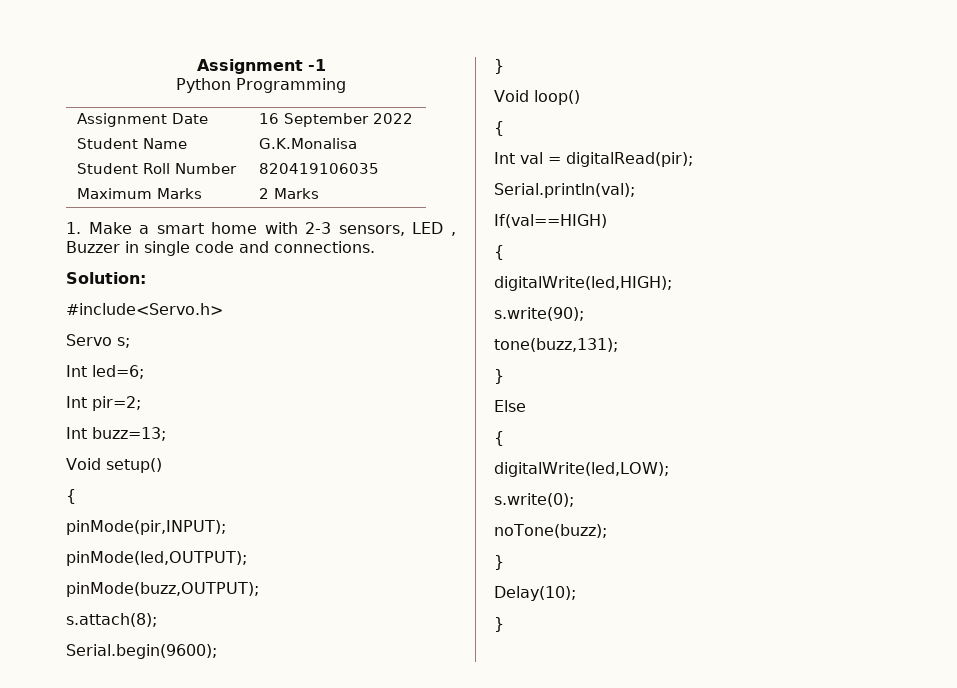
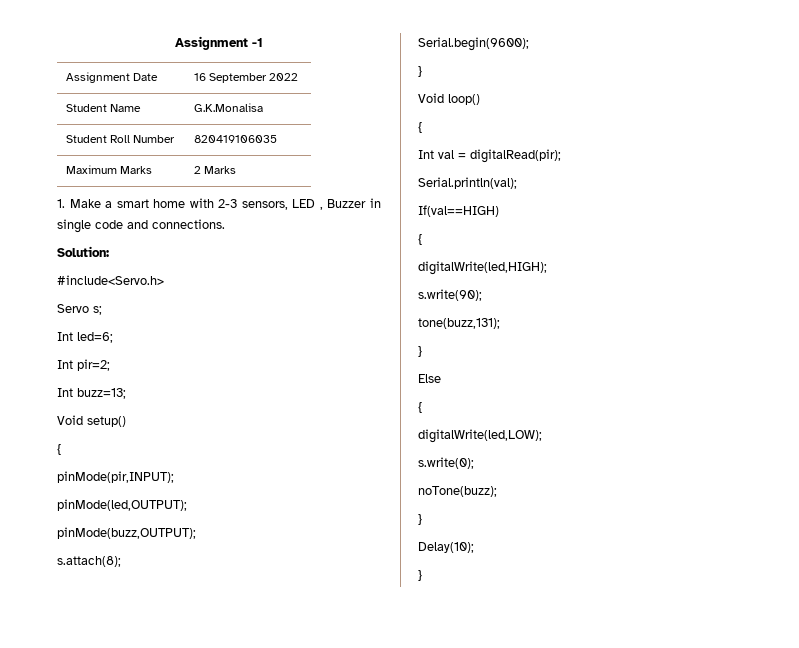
- Python Programming

